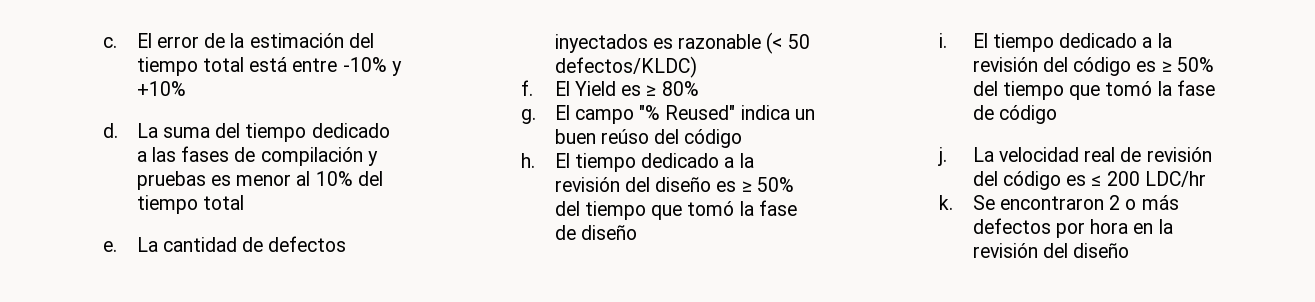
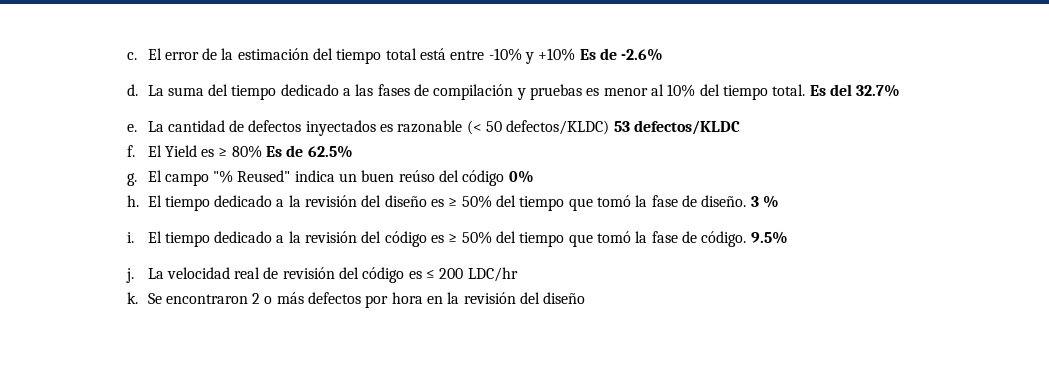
- El error de la estimación del tiempo total está entre -10% y +10%
+ El error de la estimación del tiempo total está entre -10% y +10% Es de -2.6%
- La suma del tiempo dedicado a las fases de compilación y pruebas es menor al 10% del tiempo total
+ La suma del tiempo dedicado a las fases de compilación y pruebas es menor al 10% del tiempo total. Es del 32.7%
- La cantidad de defectos inyectados es razonable (< 50 defectos/KLDC)
+ La cantidad de defectos inyectados es razonable (< 50 defectos/KLDC) 53 defectos/KLDC
- El Yield es ≥ 80%
+ El Yield es ≥ 80% Es de 62.5%
- El campo "% Reused" indica un buen reúso del código
+ El campo "% Reused" indica un buen reúso del código 0%
- El tiempo dedicado a la revisión del diseño es ≥ 50% del tiempo que tomó la fase de diseño
+ El tiempo dedicado a la revisión del diseño es ≥ 50% del tiempo que tomó la fase de diseño. 3 %
- El tiempo dedicado a la revisión del código es ≥ 50% del tiempo que tomó la fase de código
+ El tiempo dedicado a la revisión del código es ≥ 50% del tiempo que tomó la fase de código. 9.5%

